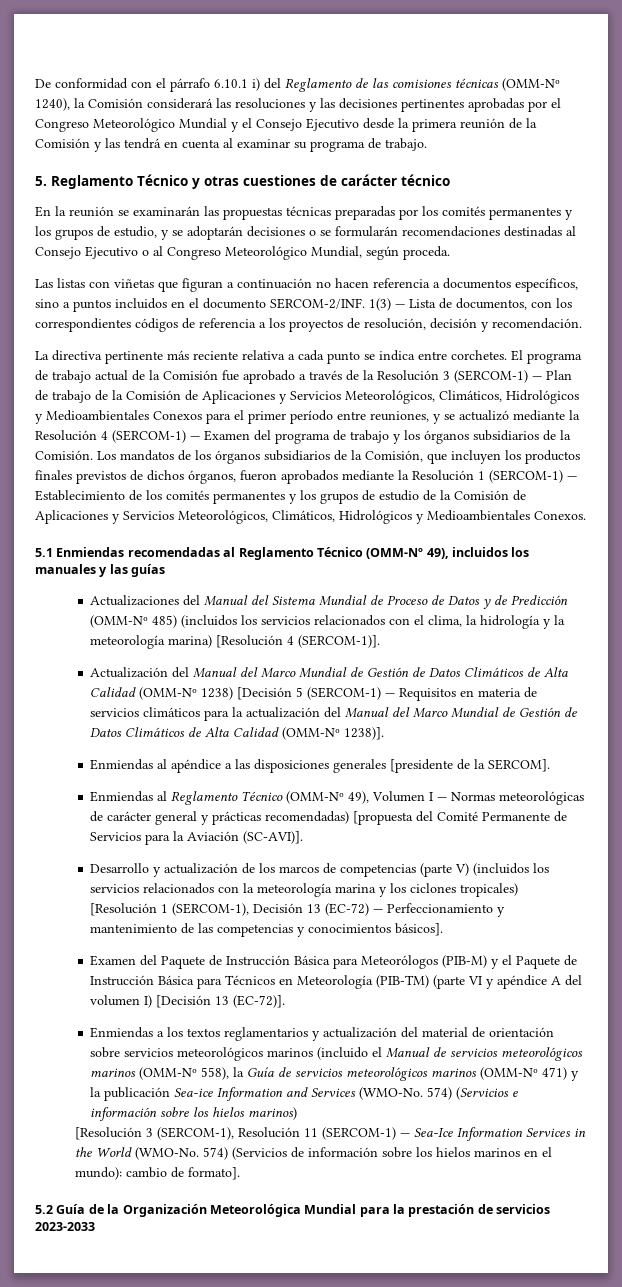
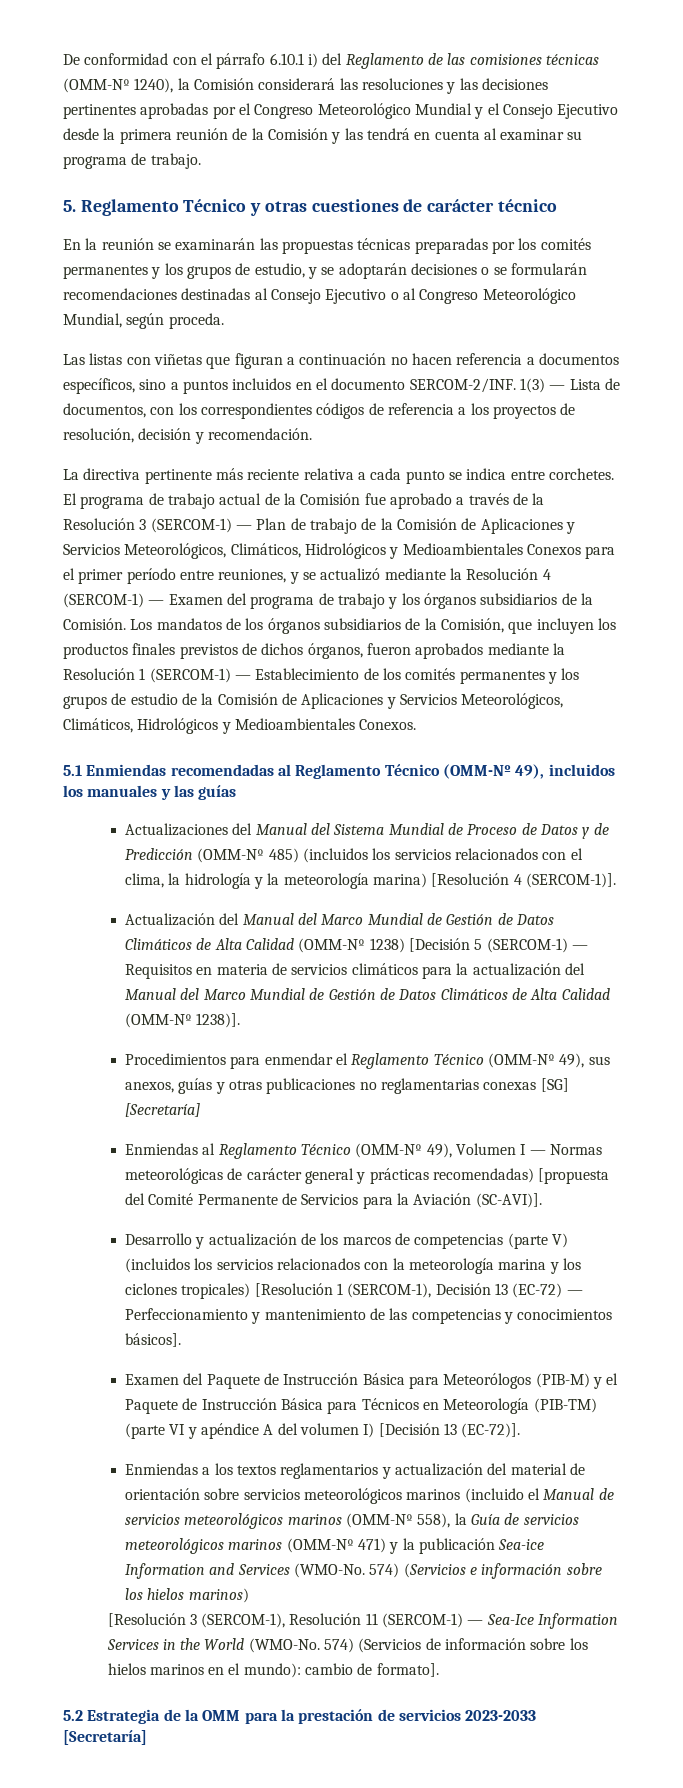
- Enmiendas al apéndice a las disposiciones generales [presidente de la SERCOM].
+ Procedimientos para enmendar el Reglamento Técnico (OMM-Nº 49), sus anexos, guías y otras publicaciones no reglamentarias conexas [SG] [Secretaría]
- 5.2 Guía de la Organización Meteorológica Mundial para la prestación de servicios 2023-2033
+ 5.2 Estrategia de la OMM para la prestación de servicios 2023-2033 [Secretaría]

